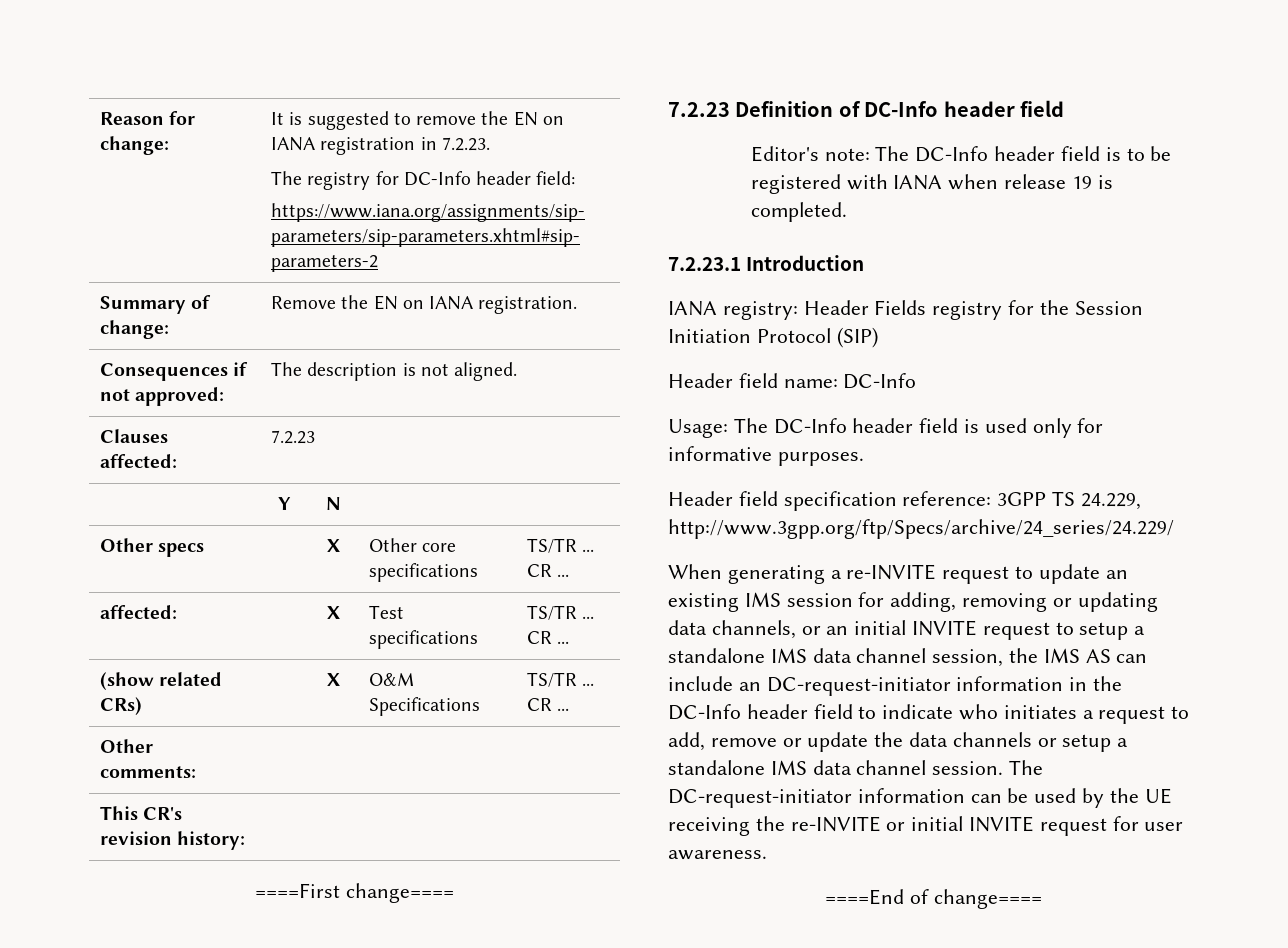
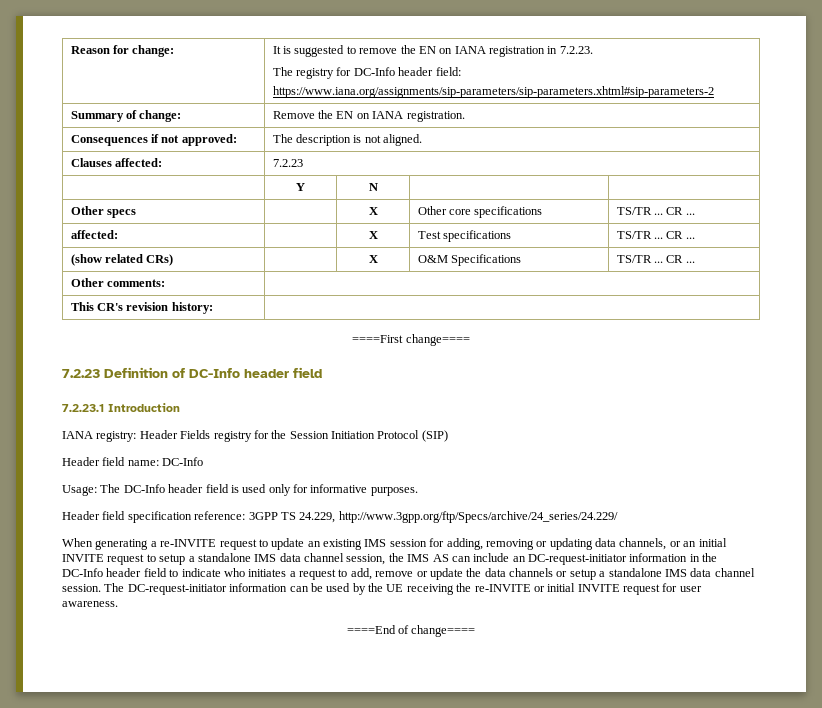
- Editor's note: The DC-Info header field is to be registered with IANA when release 19 is completed.

